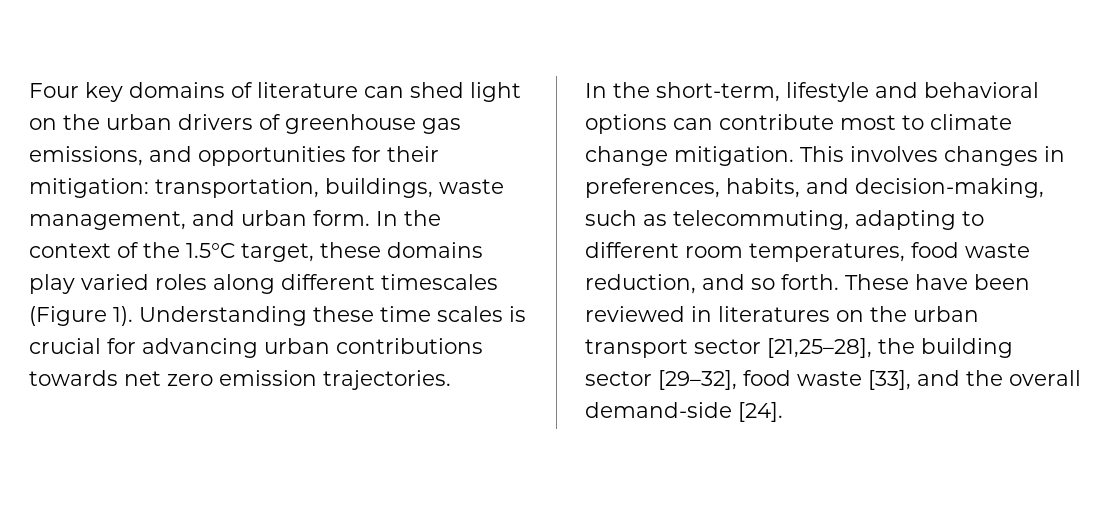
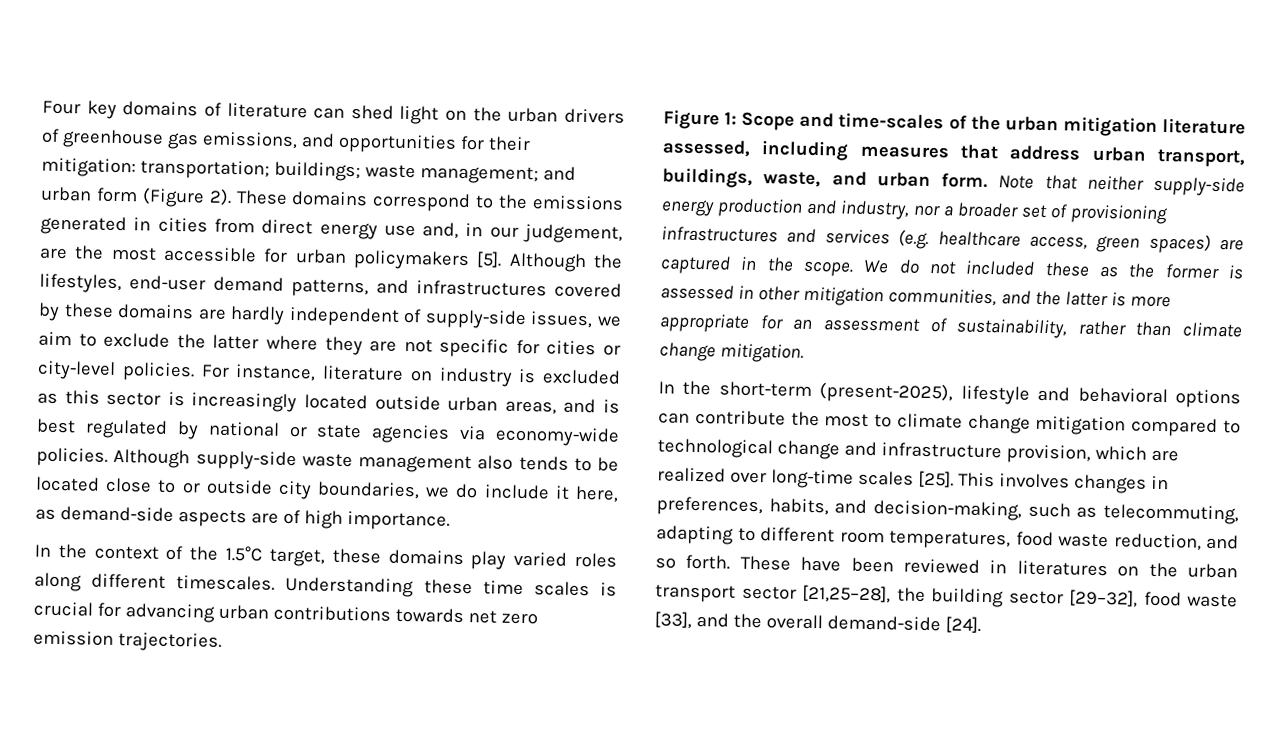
- Four key domains of literature can shed light on the urban drivers of greenhouse gas emissions, and opportunities for their mitigation: transportation, buildings, waste management, and urban form. In the context of the 1.5°C target, these domains play varied roles along different timescales (Figure 1).
+ Four key domains of literature can shed light on the urban drivers of greenhouse gas emissions, and opportunities for their mitigation: transportation; buildings; waste management; and urban form (Figure 2). These domains correspond to the emissions generated in cities from direct energy use and, in our judgement, are the most accessible for urban policymakers [5]. Although the lifestyles, end-user demand patterns, and infrastructures covered by these domains are hardly independent of supply-side issues, we aim to exclude the latter where they are not specific for cities or city-level policies. For instance, literature on industry is excluded as this sector is increasingly located outside urban areas, and is best regulated by national or state agencies via economy-wide policies. Although supply-side waste management also tends to be located close to or outside city boundaries, we do include it here, as demand-side aspects are of high importance.
+ In the context of the 1.5°C target, these domains play varied roles along different timescales.
- In the short-term, lifestyle and behavioral options can contribute most to climate change mitigation.
+ Figure 1: Scope and time-scales of the urban mitigation literature assessed, including measures that address urban transport, buildings, waste, and urban form. Note that neither supply-side energy production and industry, nor a broader set of provisioning infrastructures and services (e.g. healthcare access, green spaces) are captured in the scope. We do not included these as the former is assessed in other mitigation communities, and the latter is more appropriate for an assessment of sustainability, rather than climate change mitigation.
+ In the short-term (present-2025), lifestyle and behavioral options can contribute the most to climate change mitigation compared to technological change and infrastructure provision, which are realized over long-time scales [25].

